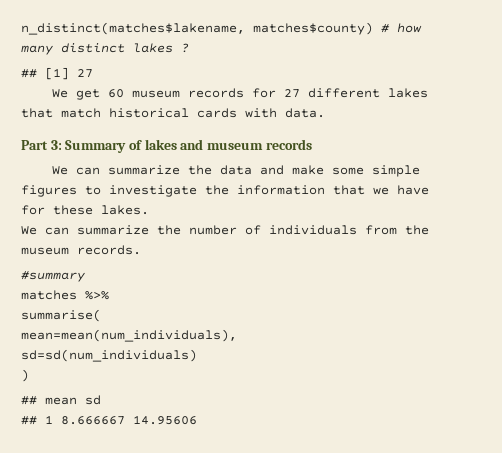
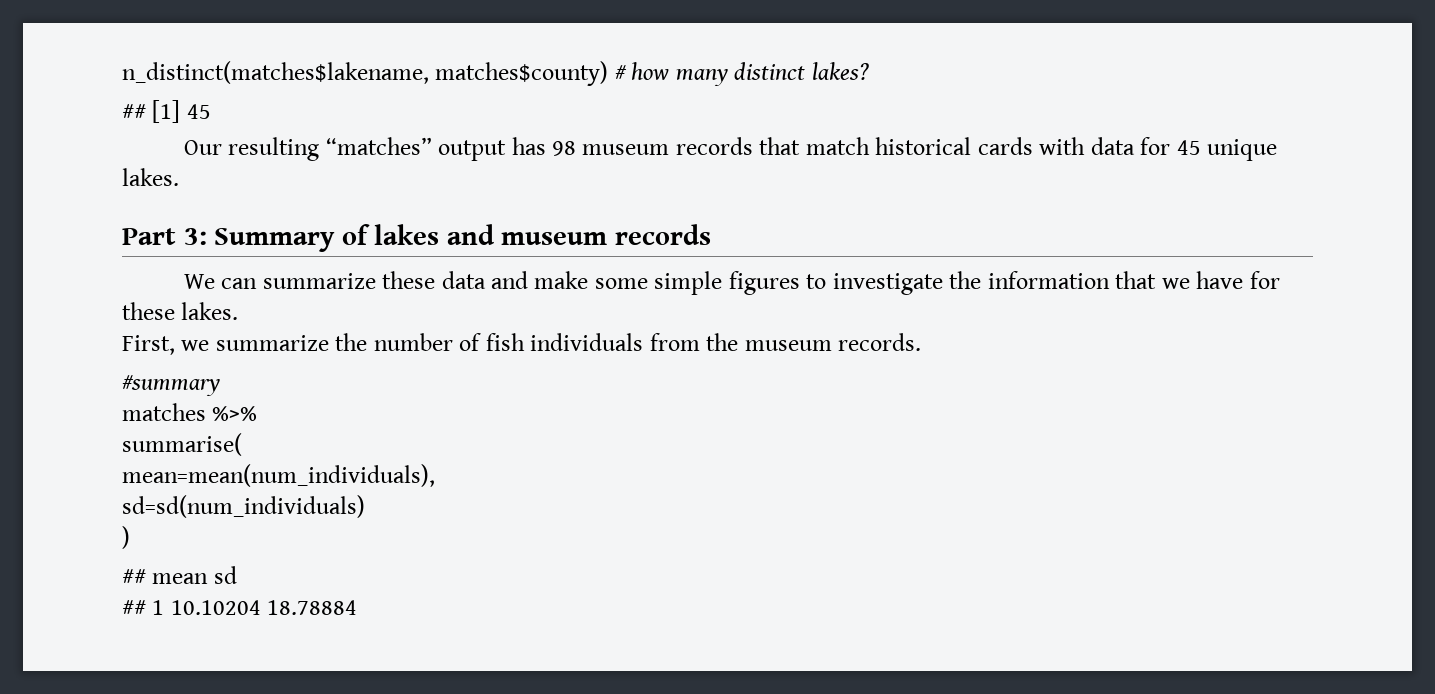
- n_distinct(matches$lakename, matches$county) # how many distinct lakes ?
+ n_distinct(matches$lakename, matches$county) # how many distinct lakes?
- ## [1] 27
- We get 60 museum records for 27 different lakes that match historical cards with data.
+ ## [1] 45
+ Our resulting “matches” output has 98 museum records that match historical cards with data for 45 unique lakes.
- We can summarize the data and make some simple figures to investigate the information that we have for these lakes.
+ We can summarize these data and make some simple figures to investigate the information that we have for these lakes.
- We can summarize the number of individuals from the museum records.
+ First, we summarize the number of fish individuals from the museum records.
- ## 1 8.666667 14.95606
+ ## 1 10.10204 18.78884

